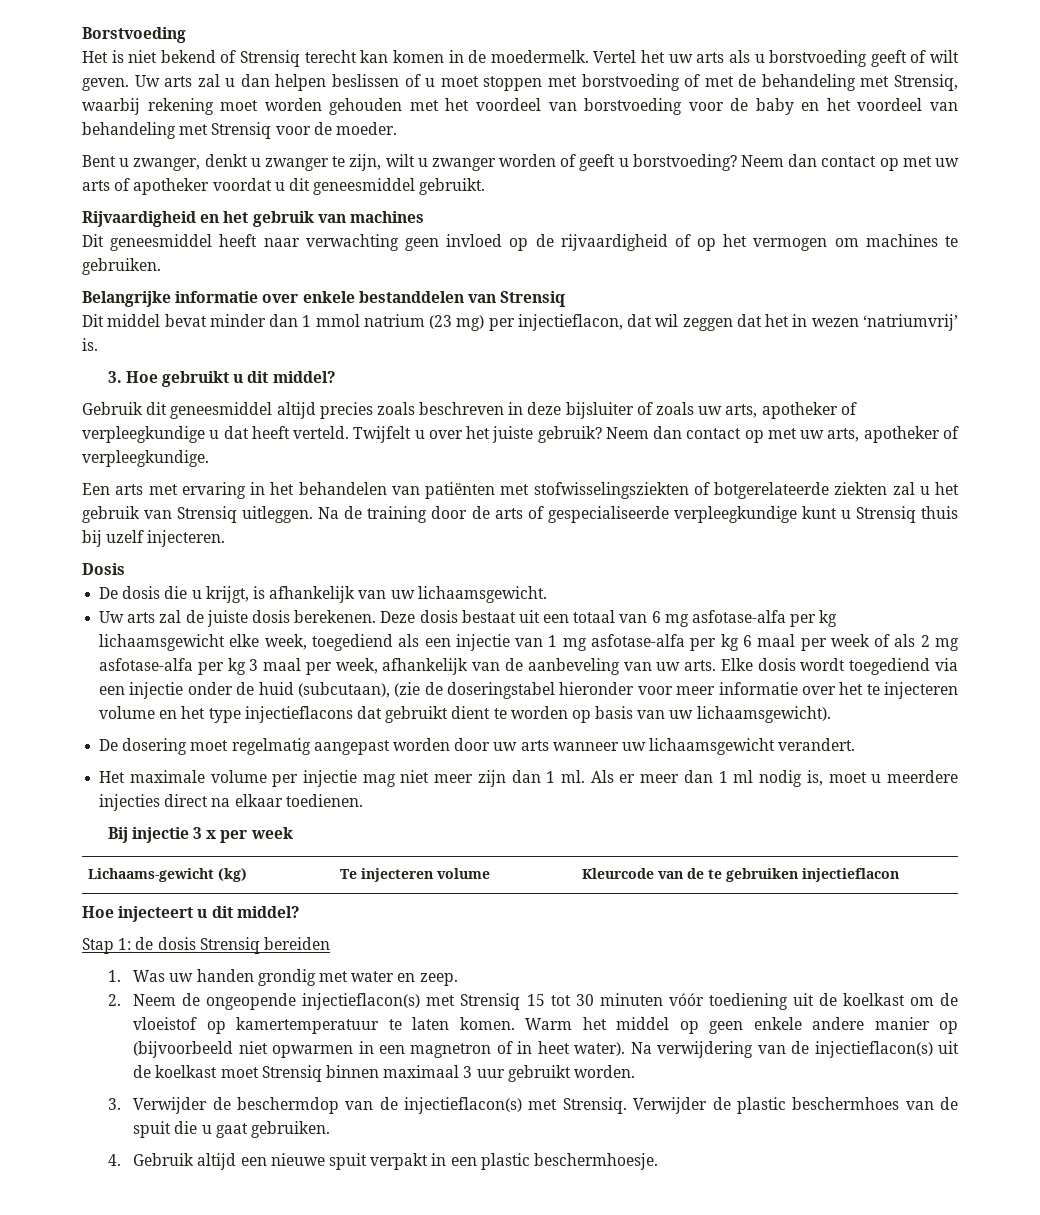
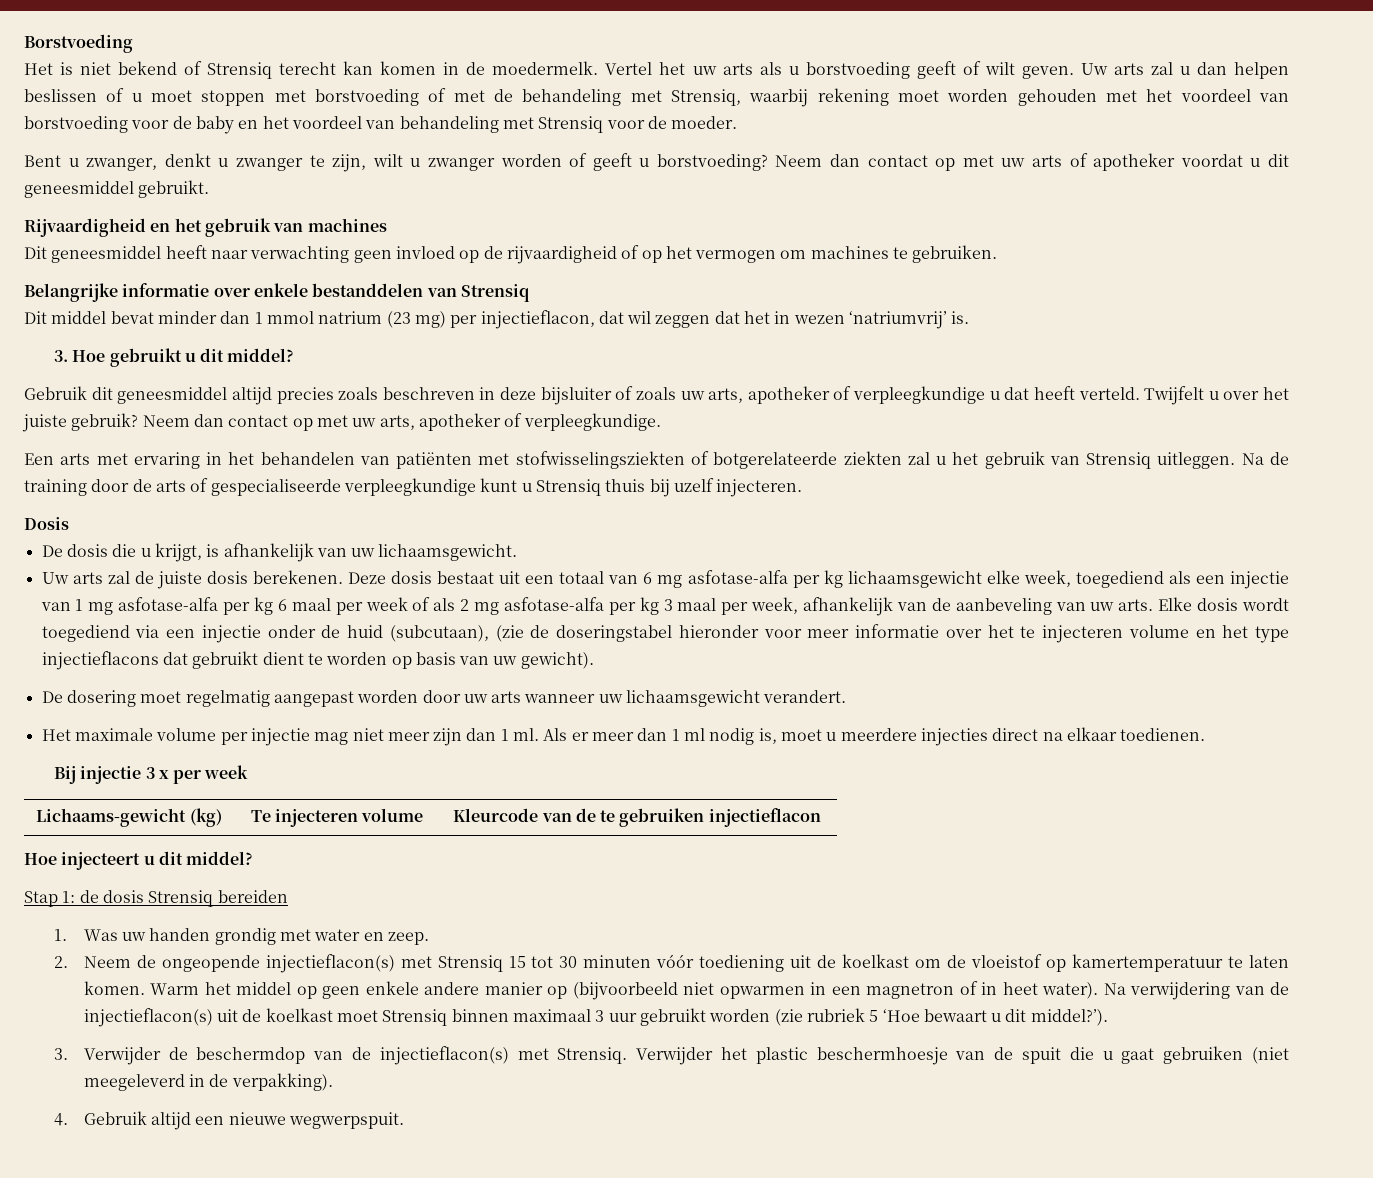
- Deze dosis bestaat uit een totaal van 6 mg asfotase-alfa per kg lichaamsgewicht elke week, toegediend als een injectie van 1 mg asfotase-alfa per kg 6 maal per week of als 2 mg asfotase-alfa per kg 3 maal per week, afhankelijk van de aanbeveling van uw arts. Elke dosis wordt toegediend via een injectie onder de huid (subcutaan), (zie de doseringstabel hieronder voor meer informatie over het te injecteren volume en het type injectieflacons dat gebruikt dient te worden op basis van uw lichaamsgewicht).
+ Deze dosis bestaat uit een totaal van 6 mg asfotase-alfa per kg lichaamsgewicht elke week, toegediend als een injectie van 1 mg asfotase-alfa per kg 6 maal per week of als 2 mg asfotase-alfa per kg 3 maal per week, afhankelijk van de aanbeveling van uw arts. Elke dosis wordt toegediend via een injectie onder de huid (subcutaan), (zie de doseringstabel hieronder voor meer informatie over het te injecteren volume en het type injectieflacons dat gebruikt dient te worden op basis van uw gewicht).
- Na verwijdering van de injectieflacon(s) uit de koelkast moet Strensiq binnen maximaal 3 uur gebruikt worden.
+ Na verwijdering van de injectieflacon(s) uit de koelkast moet Strensiq binnen maximaal 3 uur gebruikt worden (zie rubriek 5 ‘Hoe bewaart u dit middel?’).
- Verwijder de plastic beschermhoes van de spuit die u gaat gebruiken.
+ Verwijder het plastic beschermhoesje van de spuit die u gaat gebruiken (niet meegeleverd in de verpakking).
- 4. Gebruik altijd een nieuwe spuit verpakt in een plastic beschermhoesje.
+ 4. Gebruik altijd een nieuwe wegwerpspuit.

